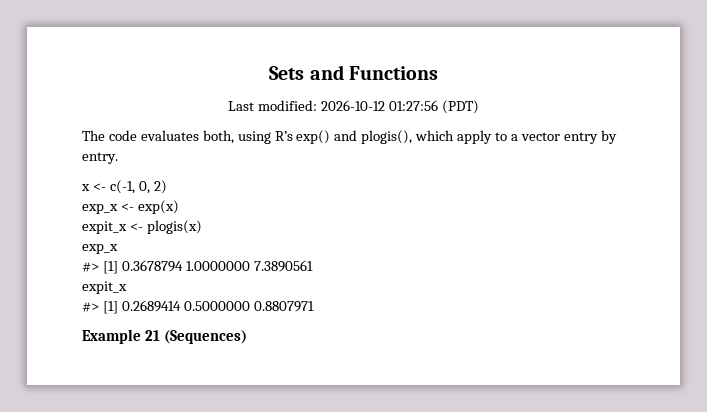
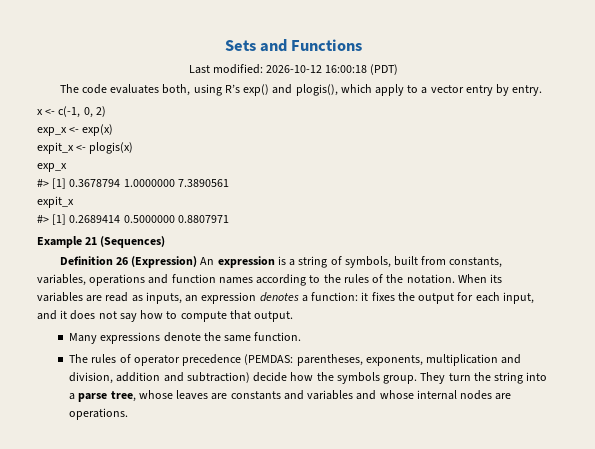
- Last modified: 2026-10-12 01:27:56 (PDT)
+ Last modified: 2026-10-12 16:00:18 (PDT)
+ Definition 26 (Expression) An expression is a string of symbols, built from constants, variables, operations and function names according to the rules of the notation. When its variables are read as inputs, an expression denotes a function: it fixes the output for each input, and it does not say how to compute that output.
+ Many expressions denote the same function.
+ The rules of operator precedence (PEMDAS: parentheses, exponents, multiplication and division, addition and subtraction) decide how the symbols group. They turn the string into a parse tree, whose leaves are constants and variables and whose internal nodes are operations.

